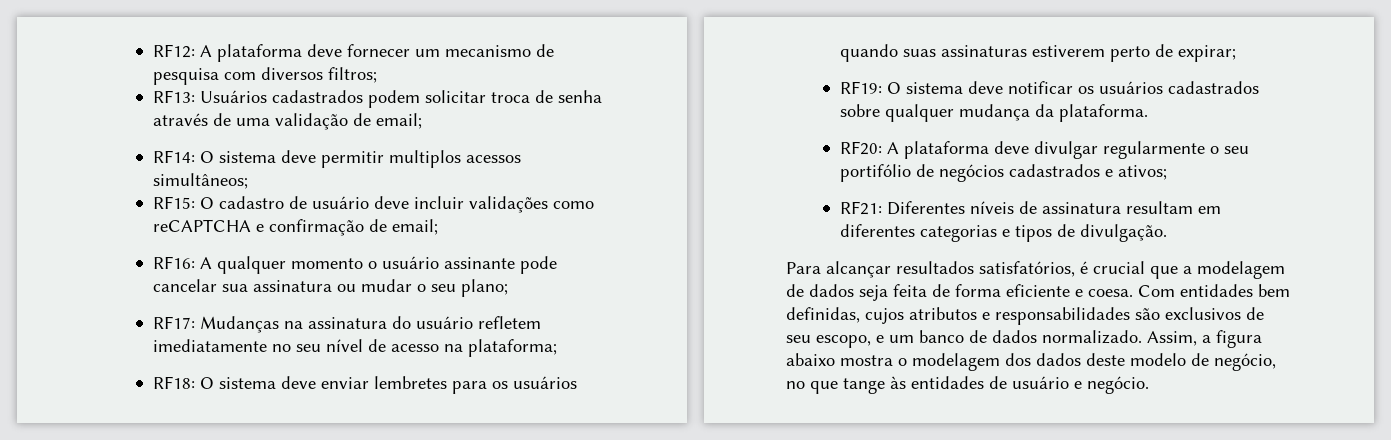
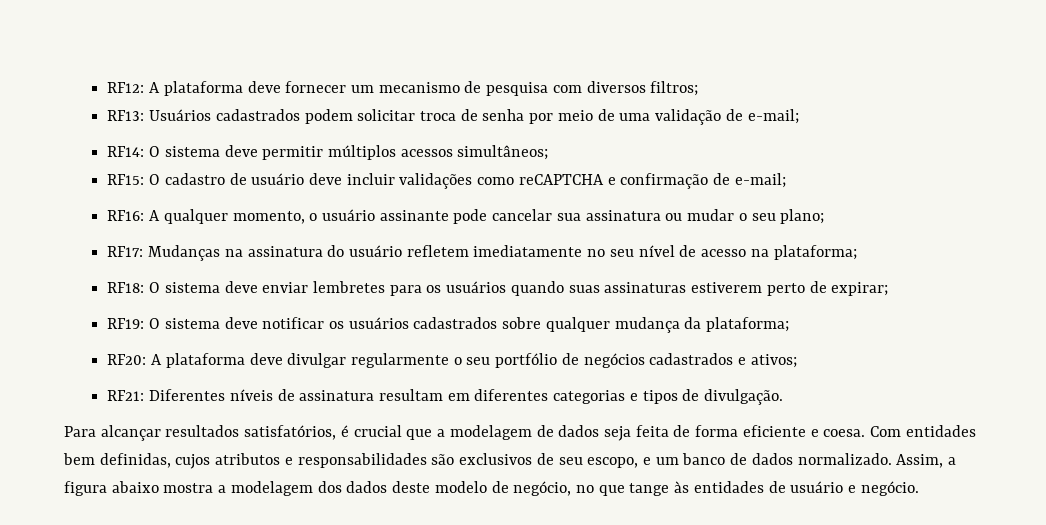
- RF13: Usuários cadastrados podem solicitar troca de senha através de uma validação de email;
+ RF13: Usuários cadastrados podem solicitar troca de senha por meio de uma validação de e-mail;
- RF14: O sistema deve permitir multiplos acessos simultâneos;
+ RF14: O sistema deve permitir múltiplos acessos simultâneos;
- RF15: O cadastro de usuário deve incluir validações como reCAPTCHA e confirmação de email;
+ RF15: O cadastro de usuário deve incluir validações como reCAPTCHA e confirmação de e-mail;
- RF16: A qualquer momento o usuário assinante pode cancelar sua assinatura ou mudar o seu plano;
+ RF16: A qualquer momento, o usuário assinante pode cancelar sua assinatura ou mudar o seu plano;
- RF19: O sistema deve notificar os usuários cadastrados sobre qualquer mudança da plataforma.
+ RF19: O sistema deve notificar os usuários cadastrados sobre qualquer mudança da plataforma;
- RF20: A plataforma deve divulgar regularmente o seu portifólio de negócios cadastrados e ativos;
+ RF20: A plataforma deve divulgar regularmente o seu portfólio de negócios cadastrados e ativos;
- Assim, a figura abaixo mostra o modelagem dos dados deste modelo de negócio, no que tange às entidades de usuário e negócio.
+ Assim, a figura abaixo mostra a modelagem dos dados deste modelo de negócio, no que tange às entidades de usuário e negócio.

